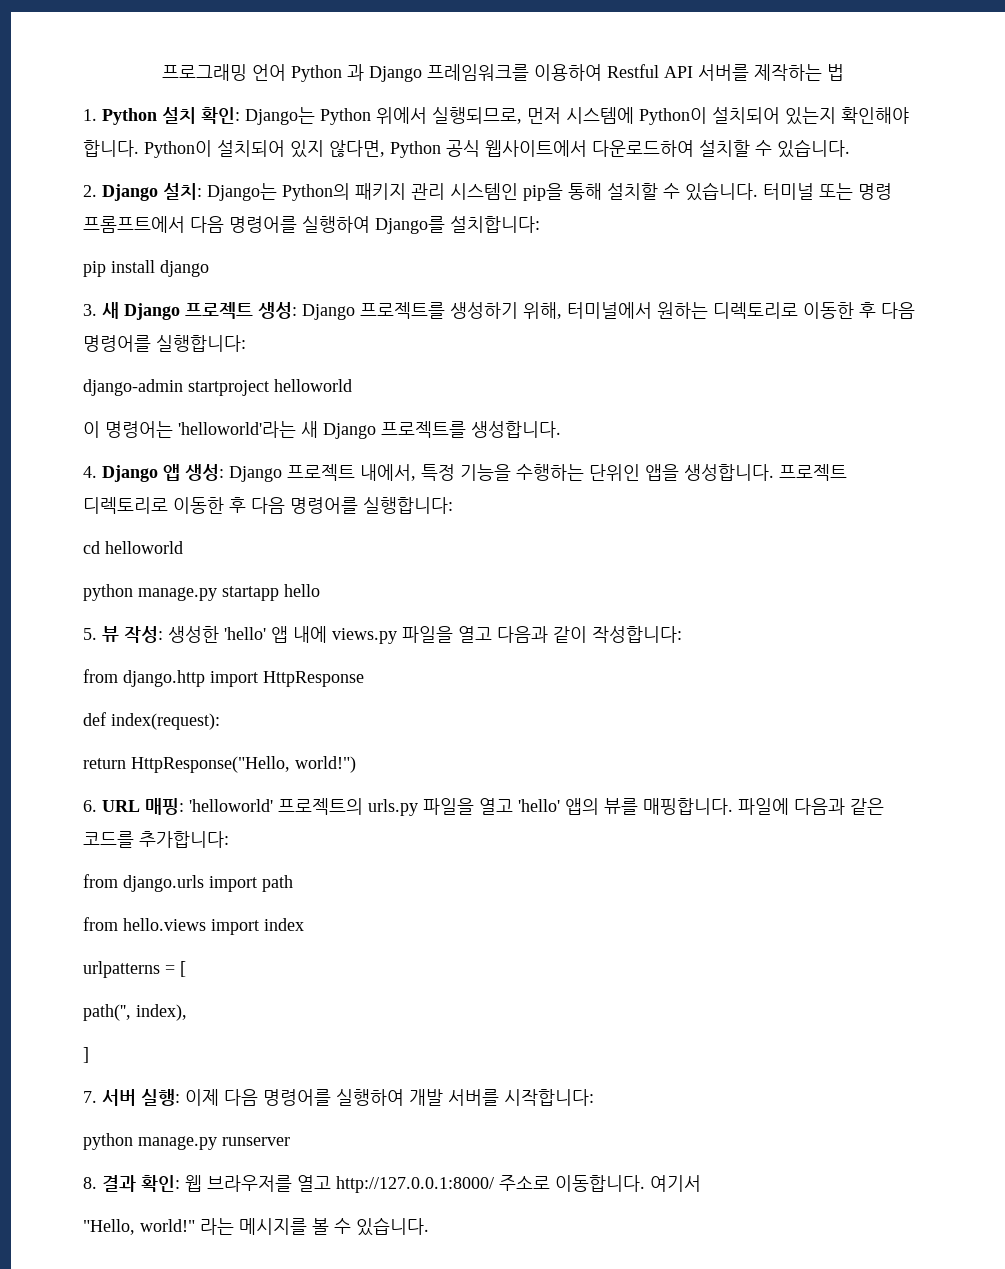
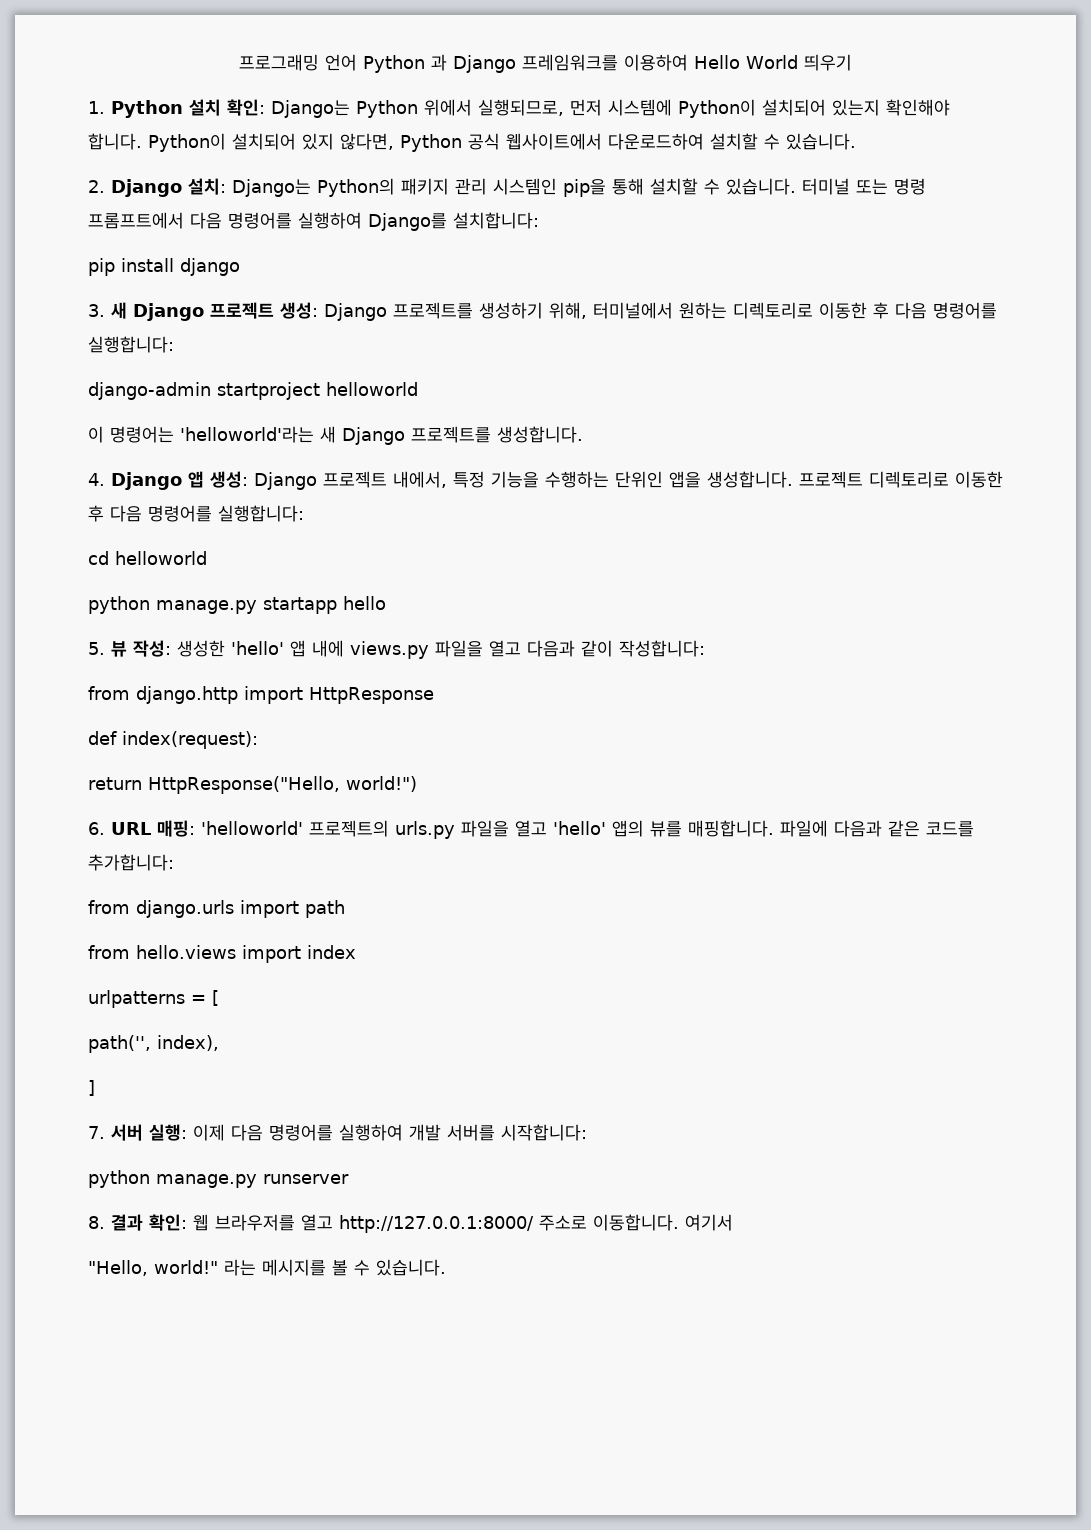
- 프로그래밍 언어 Python 과 Django 프레임워크를 이용하여 Restful API 서버를 제작하는 법
+ 프로그래밍 언어 Python 과 Django 프레임워크를 이용하여 Hello World 띄우기

